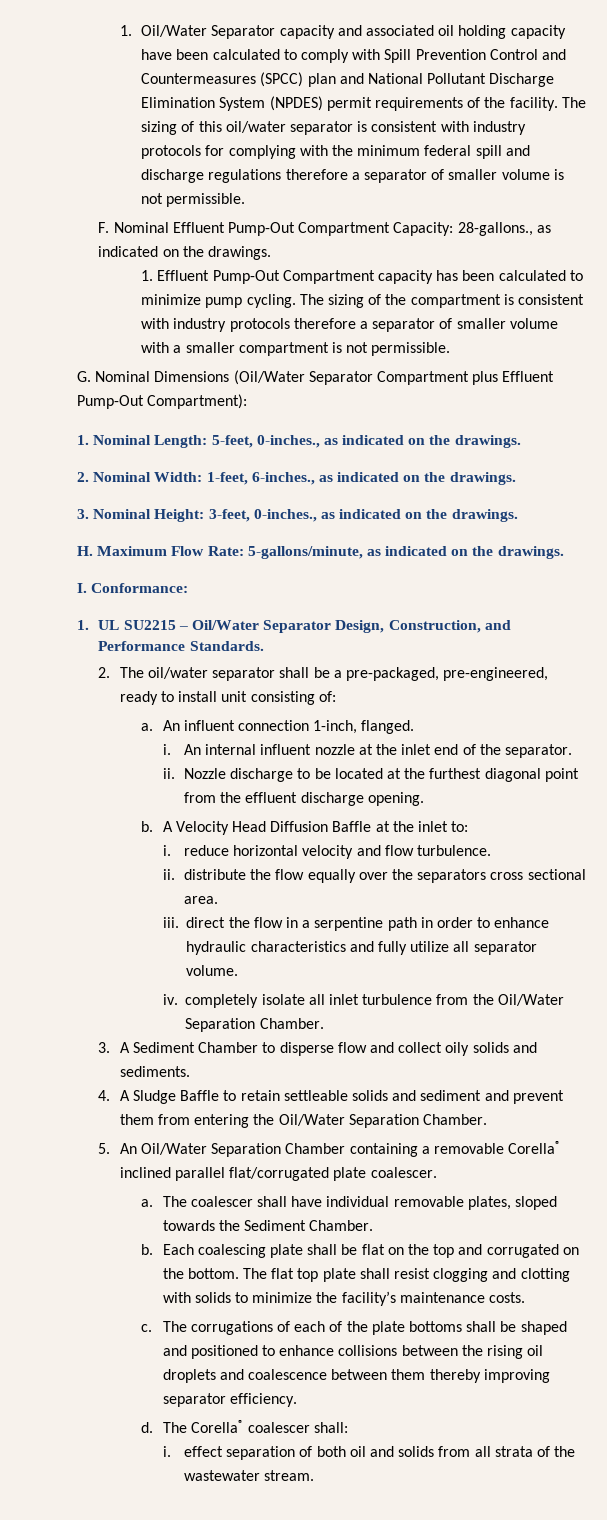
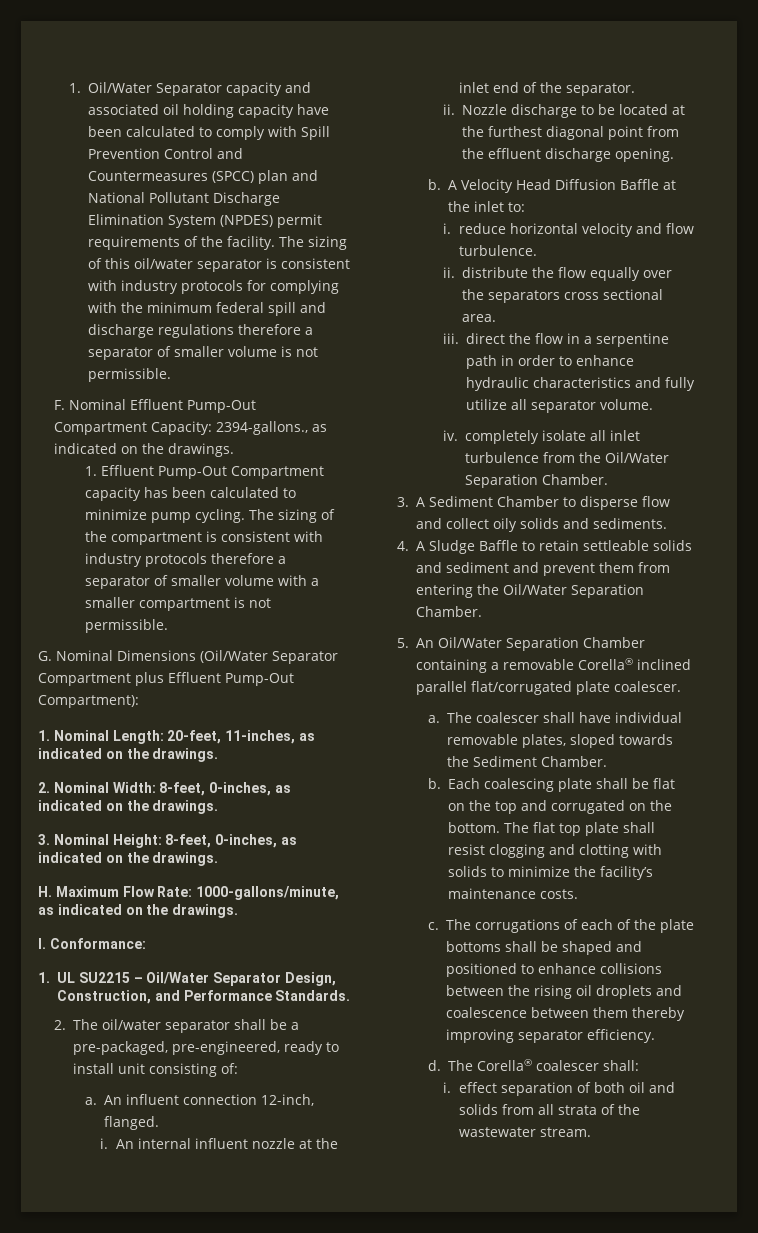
- F. Nominal Effluent Pump-Out Compartment Capacity: 28-gallons., as indicated on the drawings.
+ F. Nominal Effluent Pump-Out Compartment Capacity: 2394-gallons., as indicated on the drawings.
- 1. Nominal Length: 5-feet, 0-inches., as indicated on the drawings.
+ 1. Nominal Length: 20-feet, 11-inches, as indicated on the drawings.
- 2. Nominal Width: 1-feet, 6-inches., as indicated on the drawings.
+ 2. Nominal Width: 8-feet, 0-inches, as indicated on the drawings.
- 3. Nominal Height: 3-feet, 0-inches., as indicated on the drawings.
+ 3. Nominal Height: 8-feet, 0-inches, as indicated on the drawings.
- H. Maximum Flow Rate: 5-gallons/minute, as indicated on the drawings.
+ H. Maximum Flow Rate: 1000-gallons/minute, as indicated on the drawings.
- An influent connection 1-inch, flanged.
+ An influent connection 12-inch, flanged.

